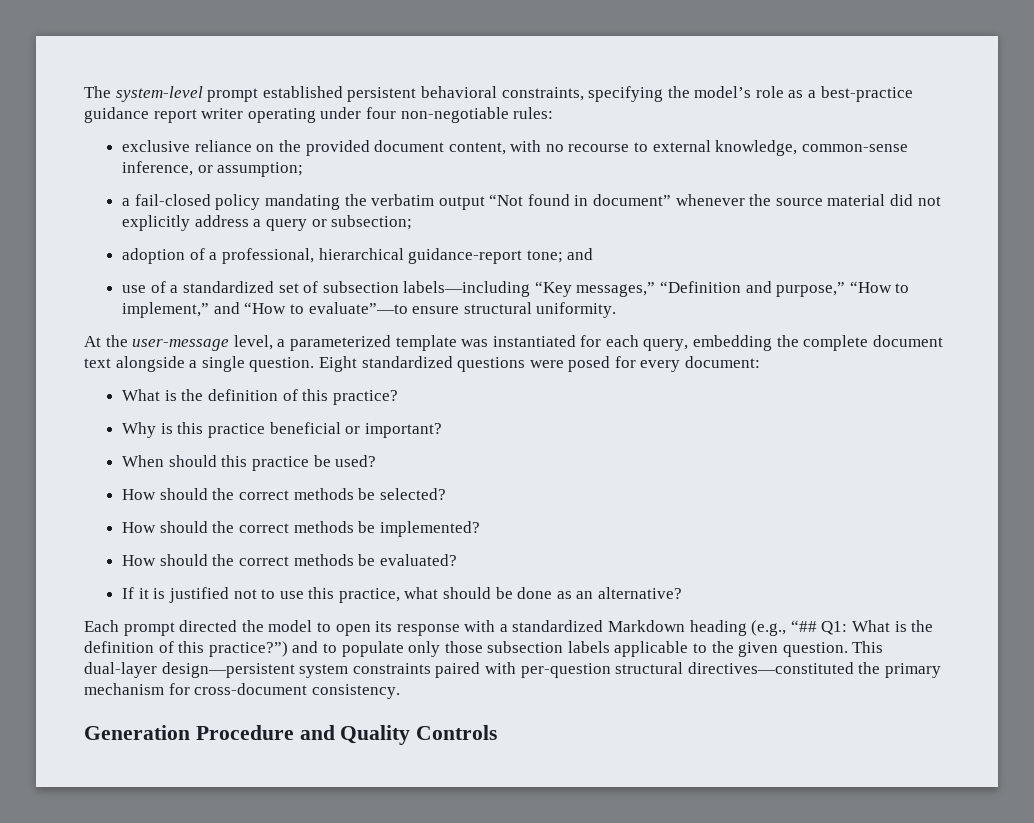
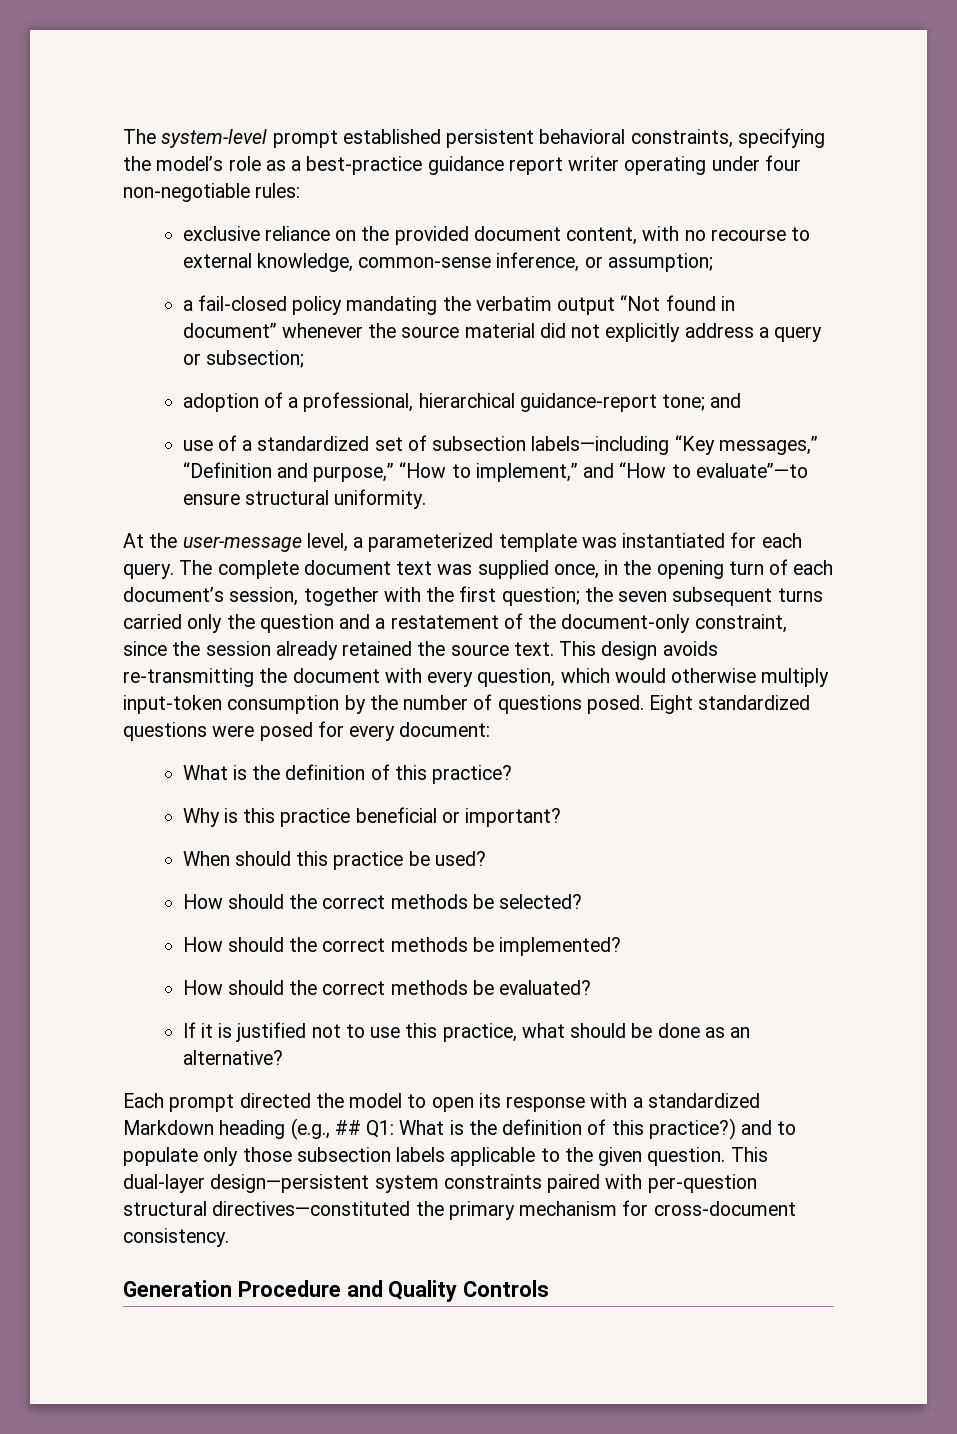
- At the user-message level, a parameterized template was instantiated for each query, embedding the complete document text alongside a single question.
+ At the user-message level, a parameterized template was instantiated for each query. The complete document text was supplied once, in the opening turn of each document’s session, together with the first question; the seven subsequent turns carried only the question and a restatement of the document-only constraint, since the session already retained the source text. This design avoids re-transmitting the document with every question, which would otherwise multiply input-token consumption by the number of questions posed.
- Each prompt directed the model to open its response with a standardized Markdown heading (e.g., “## Q1: What is the definition of this practice?”) and to populate only those subsection labels applicable to the given question.
+ Each prompt directed the model to open its response with a standardized Markdown heading (e.g., ## Q1: What is the definition of this practice?) and to populate only those subsection labels applicable to the given question.

